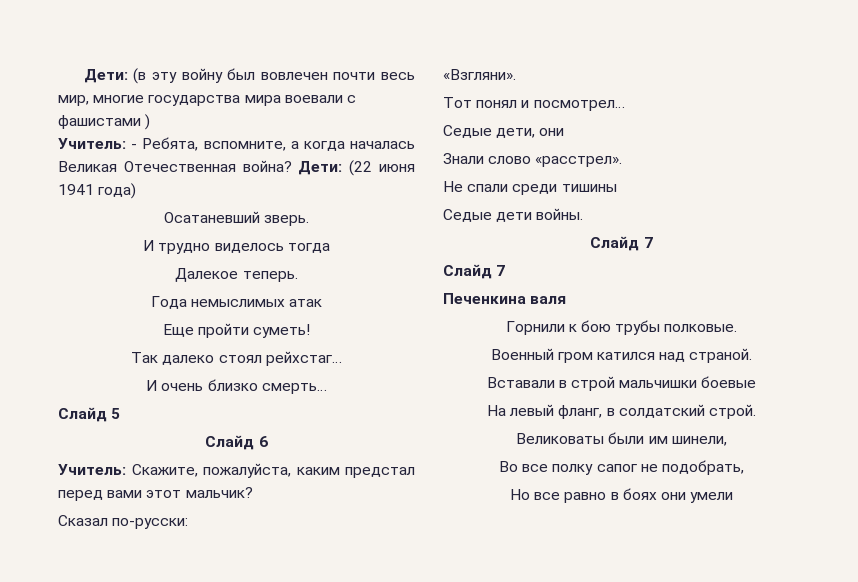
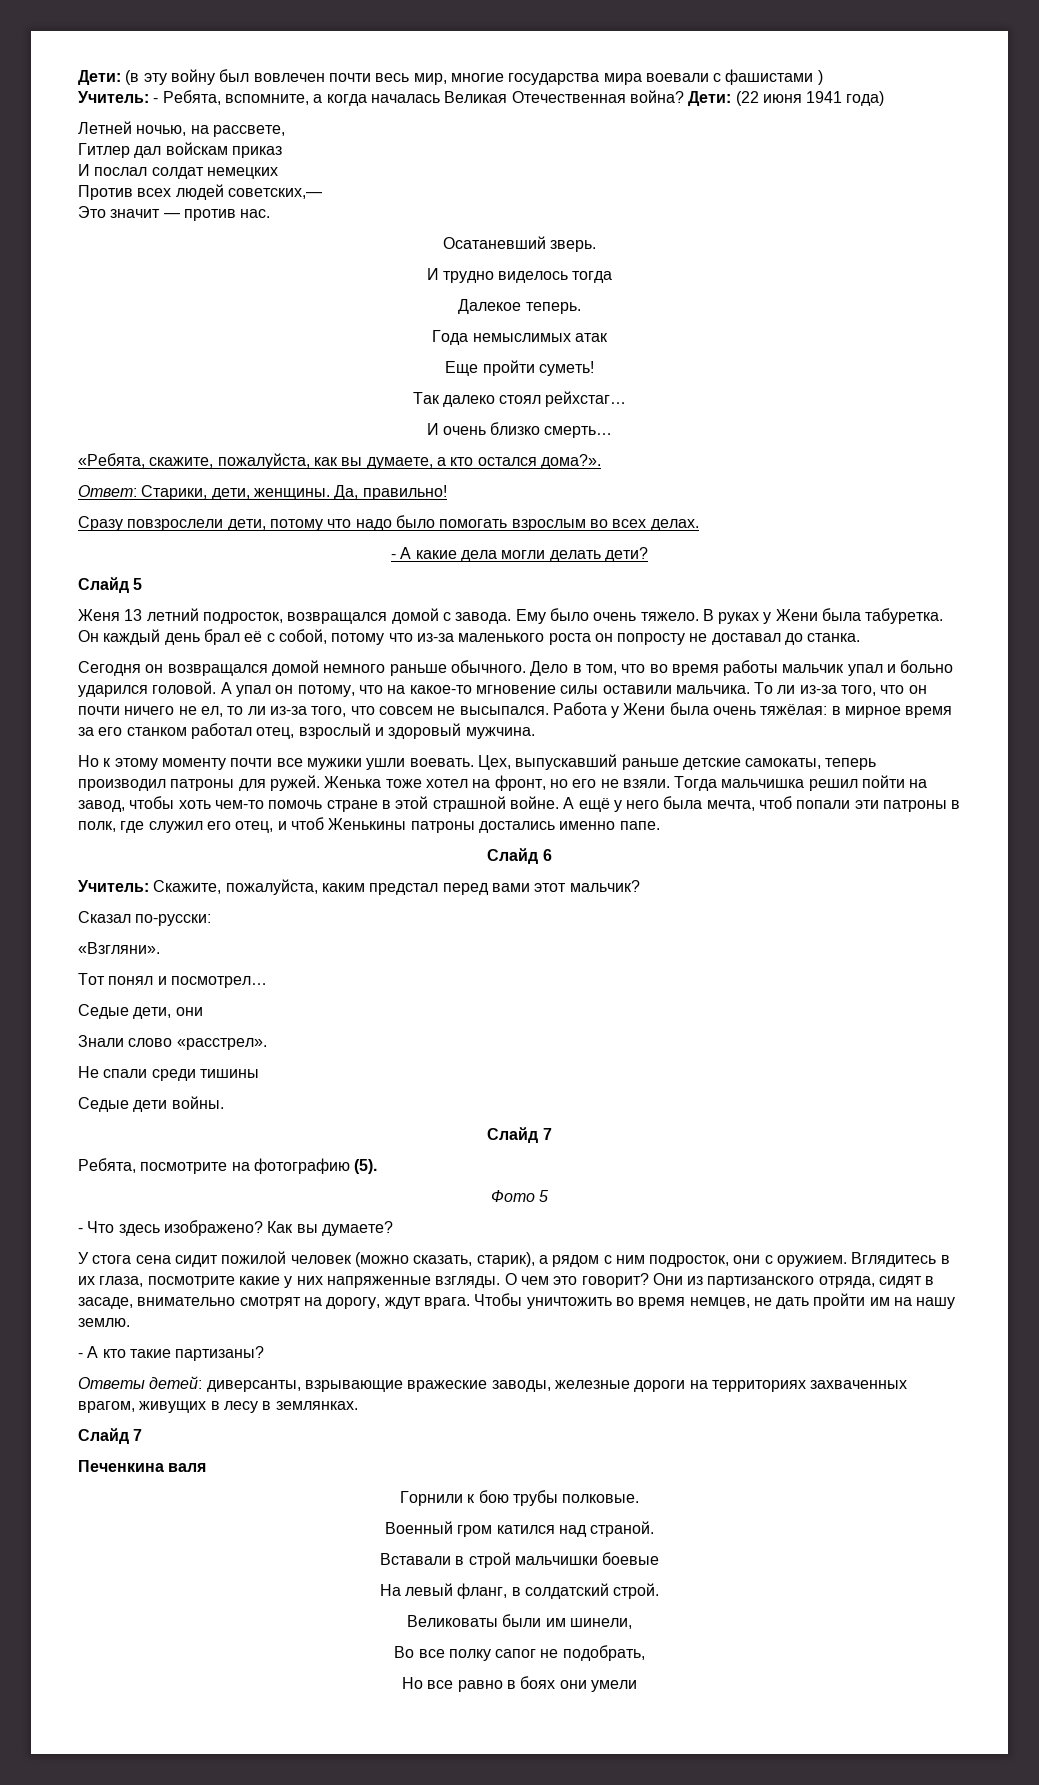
+ Летней ночью, на рассвете,
+ Гитлер дал войскам приказ
+ И послал солдат немецких
+ Против всех людей советских,—
+ Это значит — против нас.
+ «Ребята, скажите, пожалуйста, как вы думаете, а кто остался дома?».
+ Ответ: Старики, дети, женщины. Да, правильно!
+ Сразу повзрослели дети, потому что надо было помогать взрослым во всех делах.
+ - А какие дела могли делать дети?
  Слайд 5
+ Женя 13 летний подросток, возвращался домой с завода. Ему было очень тяжело. В руках у Жени была табуретка. Он каждый день брал её с собой, потому что из-за маленького роста он попросту не доставал до станка.
+ Сегодня он возвращался домой немного раньше обычного. Дело в том, что во время работы мальчик упал и больно ударился головой. А упал он потому, что на какое-то мгновение силы оставили мальчика. То ли из-за того, что он почти ничего не ел, то ли из-за того, что совсем не высыпался. Работа у Жени была очень тяжёлая: в мирное время за его станком работал отец, взрослый и здоровый мужчина.
+ Но к этому моменту почти все мужики ушли воевать. Цех, выпускавший раньше детские самокаты, теперь производил патроны для ружей. Женька тоже хотел на фронт, но его не взяли. Тогда мальчишка решил пойти на завод, чтобы хоть чем-то помочь стране в этой страшной войне. А ещё у него была мечта, чтоб попали эти патроны в полк, где служил его отец, и чтоб Женькины патроны достались именно папе.
+ Ребята, посмотрите на фотографию (5).
+ Фото 5
+ - Что здесь изображено? Как вы думаете?
+ У стога сена сидит пожилой человек (можно сказать, старик), а рядом с ним подросток, они с оружием. Вглядитесь в их глаза, посмотрите какие у них напряженные взгляды. О чем это говорит? Они из партизанского отряда, сидят в засаде, внимательно смотрят на дорогу, ждут врага. Чтобы уничтожить во время немцев, не дать пройти им на нашу землю.
+ - А кто такие партизаны?
+ Ответы детей: диверсанты, взрывающие вражеские заводы, железные дороги на территориях захваченных врагом, живущих в лесу в землянках.

